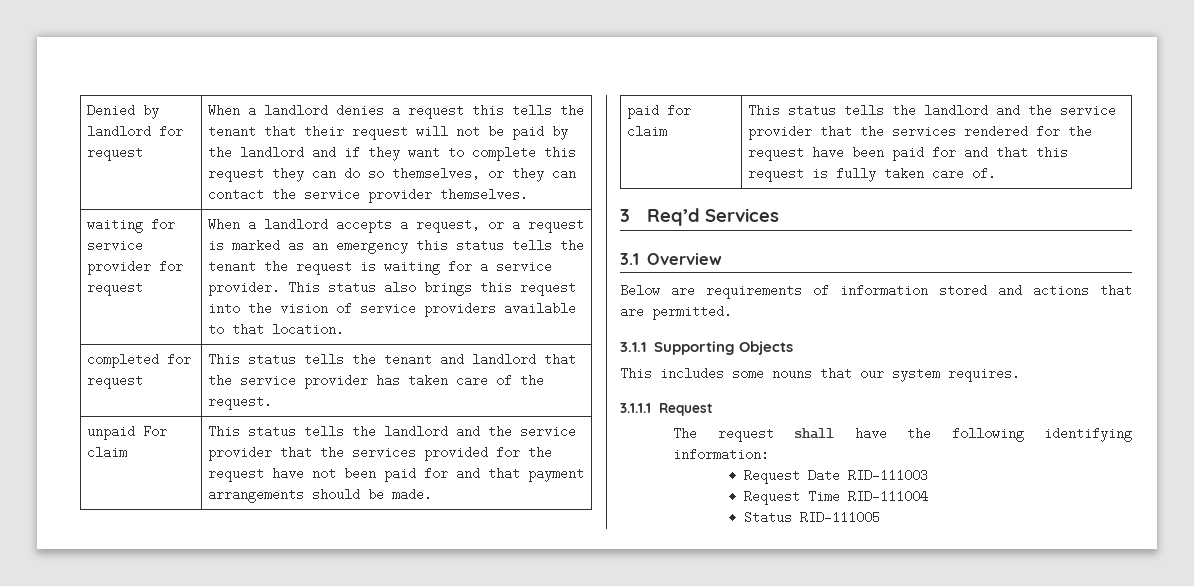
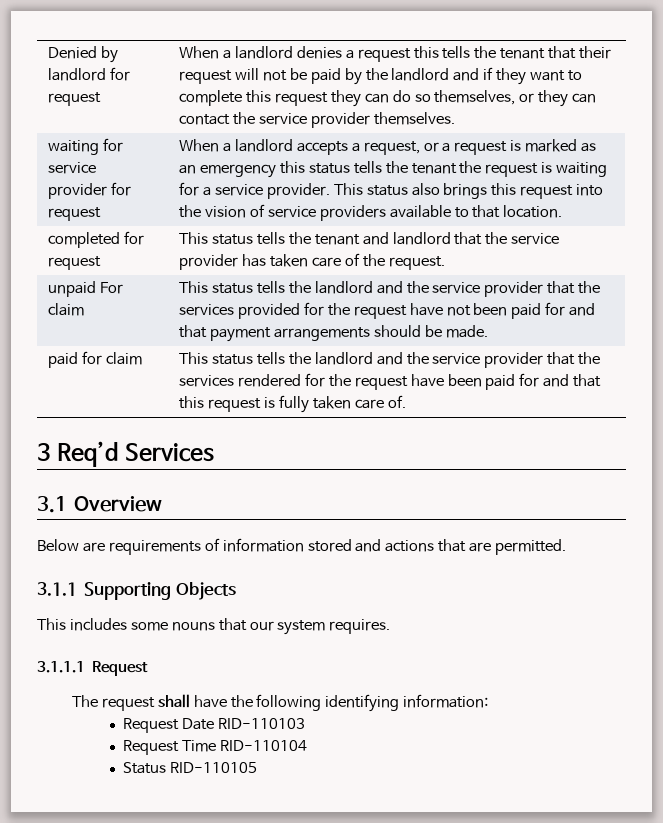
- Request Date RID-111003
+ Request Date RID-110103
- Request Time RID-111004
+ Request Time RID-110104
- Status RID-111005
+ Status RID-110105

